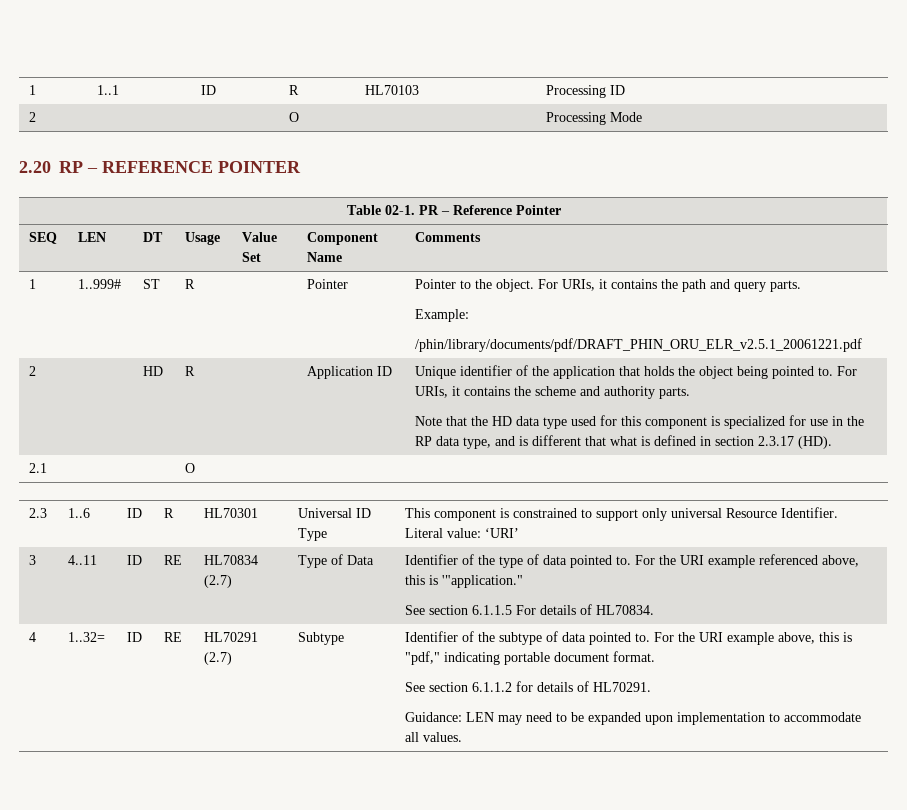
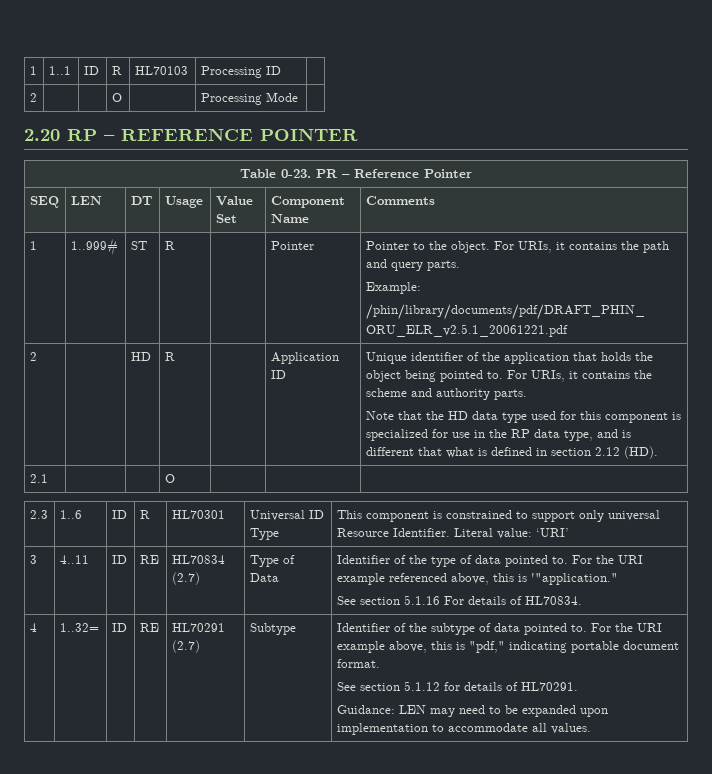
- Table 02-1. PR – Reference Pointer
+ Table 0-23. PR – Reference Pointer
- Note that the HD data type used for this component is specialized for use in the RP data type, and is different that what is defined in section 2.3.17 (HD).
+ Note that the HD data type used for this component is specialized for use in the RP data type, and is different that what is defined in section 2.12 (HD).
  3 | 4..11 | ID | RE | HL70834 (2.7) | Type of Data | Identifier of the type of data pointed to. For the URI example referenced above, this is '"application."
- See section 6.1.1.5 For details of HL70834.
+ See section 5.1.16 For details of HL70834.
- See section 6.1.1.2 for details of HL70291.
+ See section 5.1.12 for details of HL70291.

